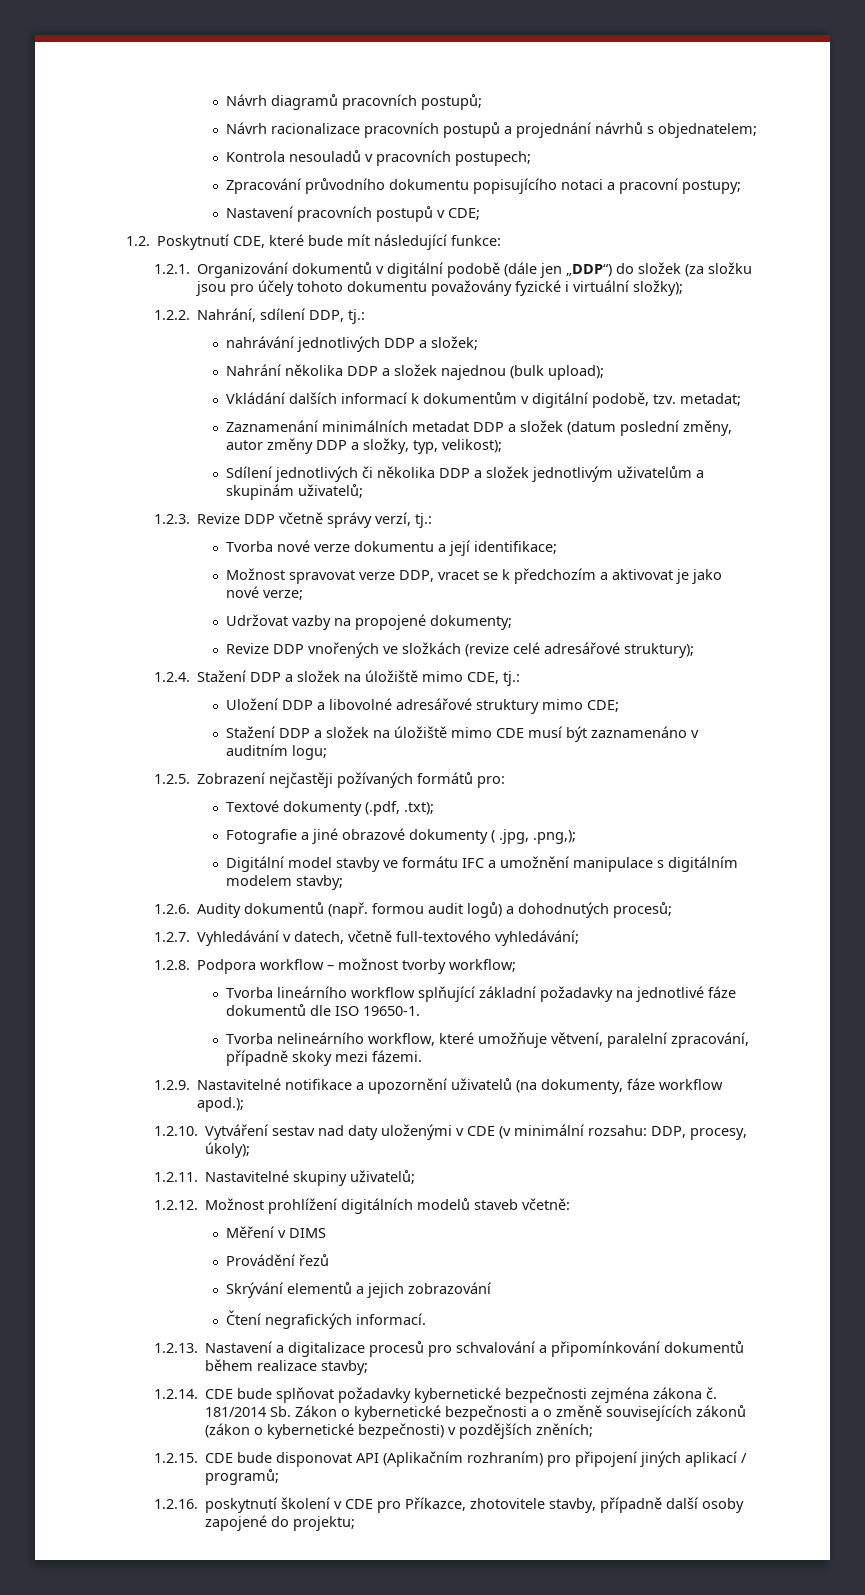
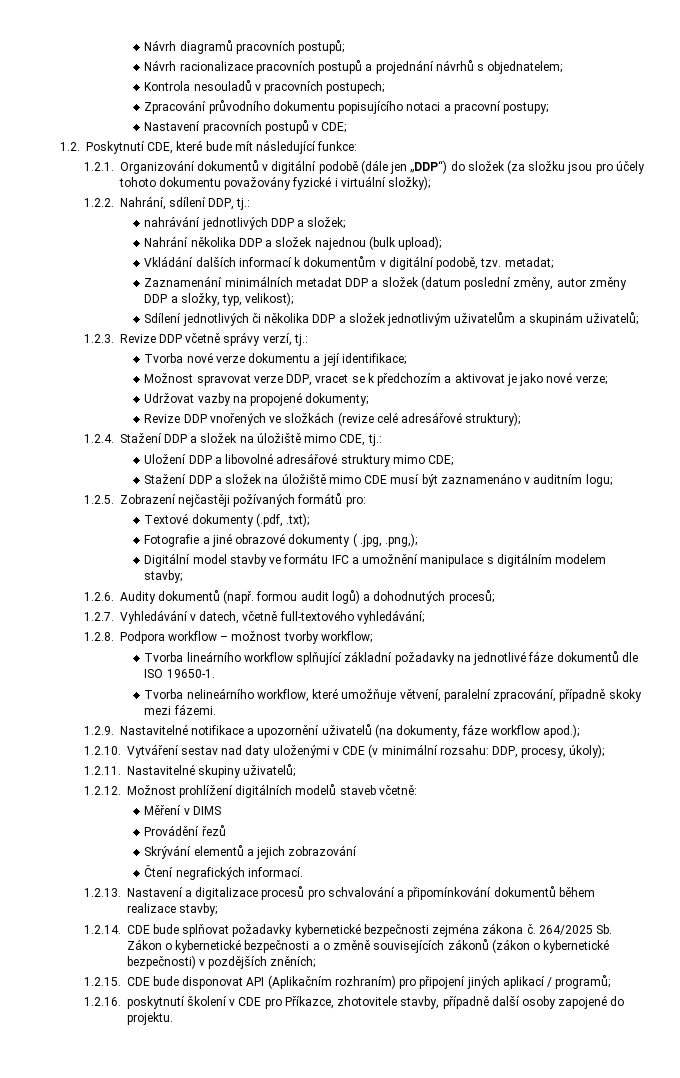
- 181/2014 Sb. Zákon o kybernetické bezpečnosti a o změně souvisejících zákonů (zákon o kybernetické bezpečnosti) v pozdějších zněních;
+ 264/2025 Sb. Zákon o kybernetické bezpečnosti a o změně souvisejících zákonů (zákon o kybernetické bezpečnosti) v pozdějších zněních;
- 1.2.16. poskytnutí školení v CDE pro Příkazce, zhotovitele stavby, případně další osoby zapojené do projektu;
+ 1.2.16. poskytnutí školení v CDE pro Příkazce, zhotovitele stavby, případně další osoby zapojené do projektu.

